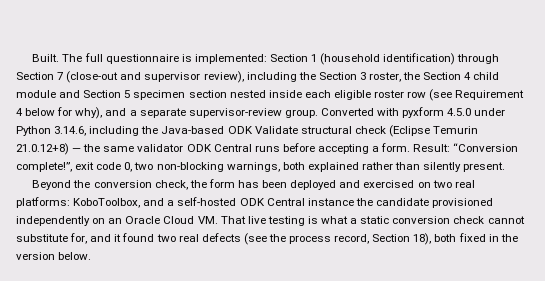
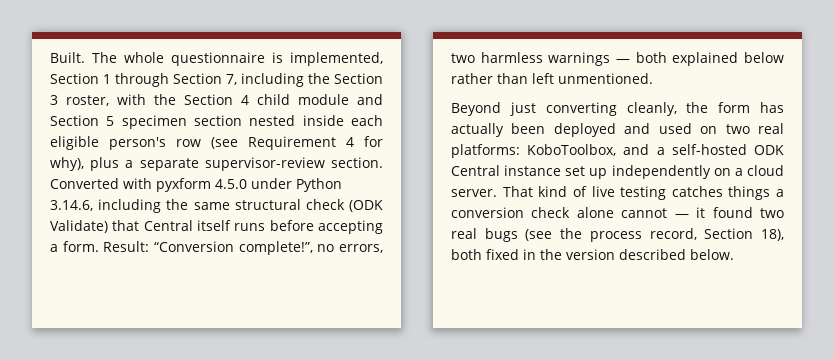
- The full questionnaire is implemented: Section 1 (household identification) through Section 7 (close-out and supervisor review), including the Section 3 roster, the Section 4 child module and Section 5 specimen section nested inside each eligible roster row (see Requirement 4 below for why), and a separate supervisor-review group.
+ The whole questionnaire is implemented, Section 1 through Section 7, including the Section 3 roster, with the Section 4 child module and Section 5 specimen section nested inside each eligible person's row (see Requirement 4 for why), plus a separate supervisor-review section.
- Converted with pyxform 4.5.0 under Python 3.14.6, including the Java-based ODK Validate structural check (Eclipse Temurin 21.0.12+8) — the same validator ODK Central runs before accepting a form.
+ Converted with pyxform 4.5.0 under Python 3.14.6, including the same structural check (ODK Validate) that Central itself runs before accepting a form.
- Result: “Conversion complete!”, exit code 0, two non-blocking warnings, both explained rather than silently present.
+ Result: “Conversion complete!”, no errors, two harmless warnings — both explained below rather than left unmentioned.
- Beyond the conversion check, the form has been deployed and exercised on two real platforms: KoboToolbox, and a self-hosted ODK Central instance the candidate provisioned independently on an Oracle Cloud VM. That live testing is what a static conversion check cannot substitute for, and it found two real defects (see the process record, Section 18), both fixed in the version below.
+ Beyond just converting cleanly, the form has actually been deployed and used on two real platforms: KoboToolbox, and a self-hosted ODK Central instance set up independently on a cloud server. That kind of live testing catches things a conversion check alone cannot — it found two real bugs (see the process record, Section 18), both fixed in the version described below.

